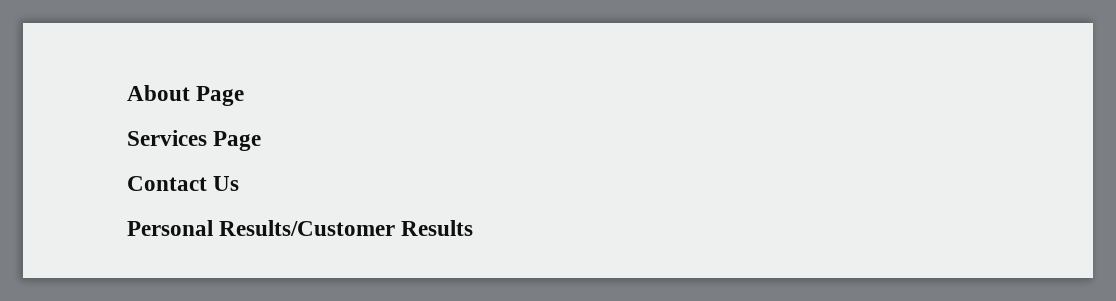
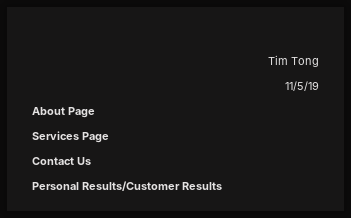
+ Tim Tong
+ 11/5/19

